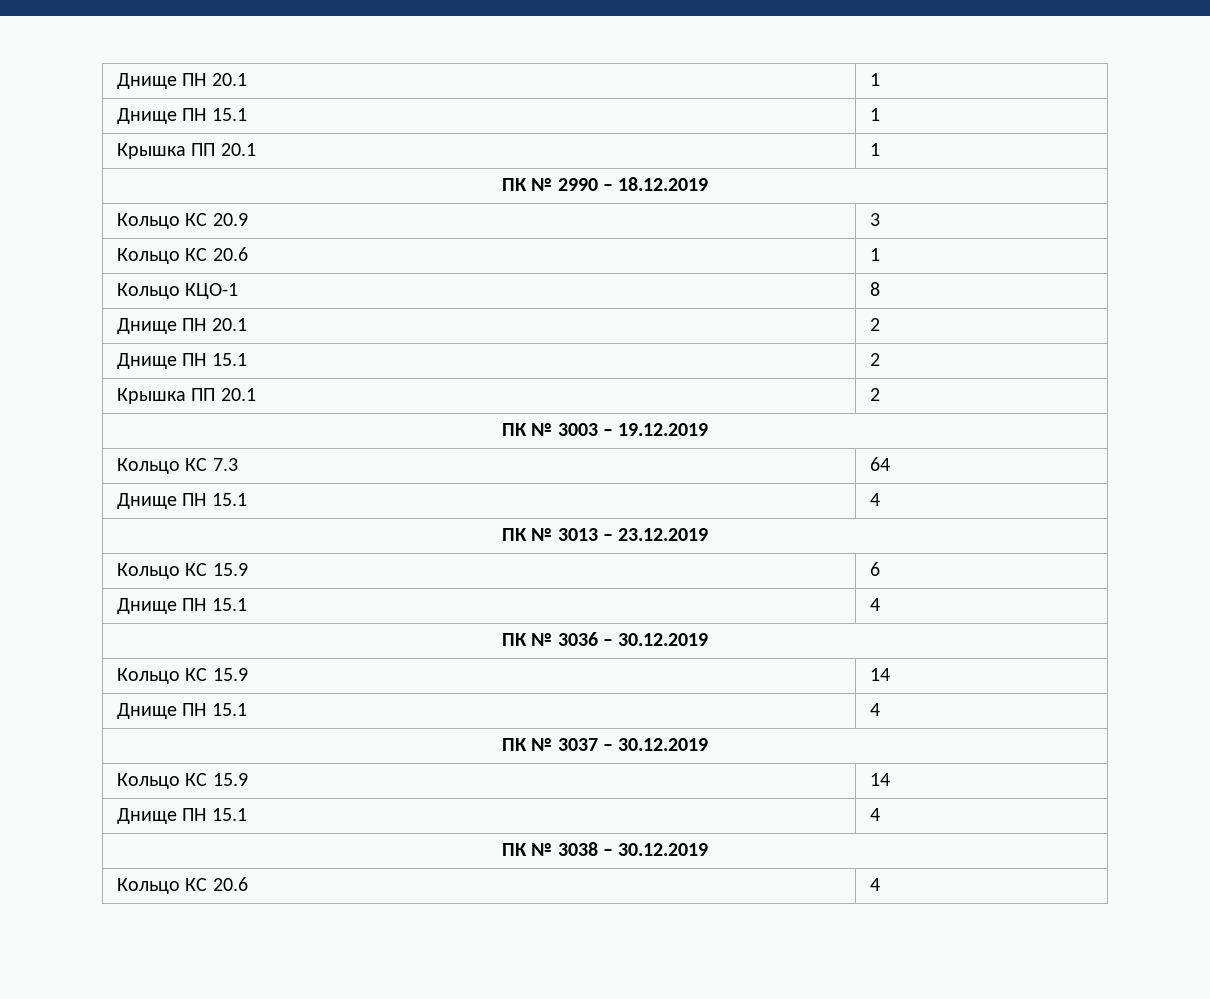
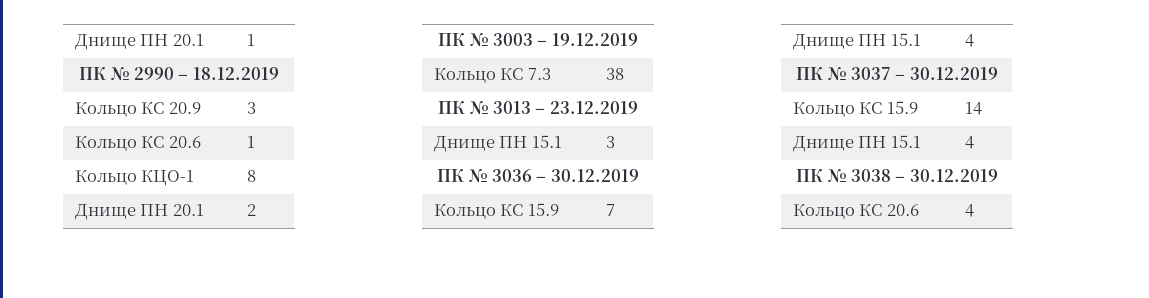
- Днище ПН 15.1 | 1
- Крышка ПП 20.1 | 1
- Днище ПН 15.1 | 2
- Крышка ПП 20.1 | 2
- Кольцо КС 7.3 | 64
- Днище ПН 15.1 | 4
+ Кольцо КС 7.3 | 38
- Кольцо КС 15.9 | 6
- Днище ПН 15.1 | 4
+ Днище ПН 15.1 | 3
  ПК № 3036 – 30.12.2019
- Кольцо КС 15.9 | 14
+ Кольцо КС 15.9 | 7

